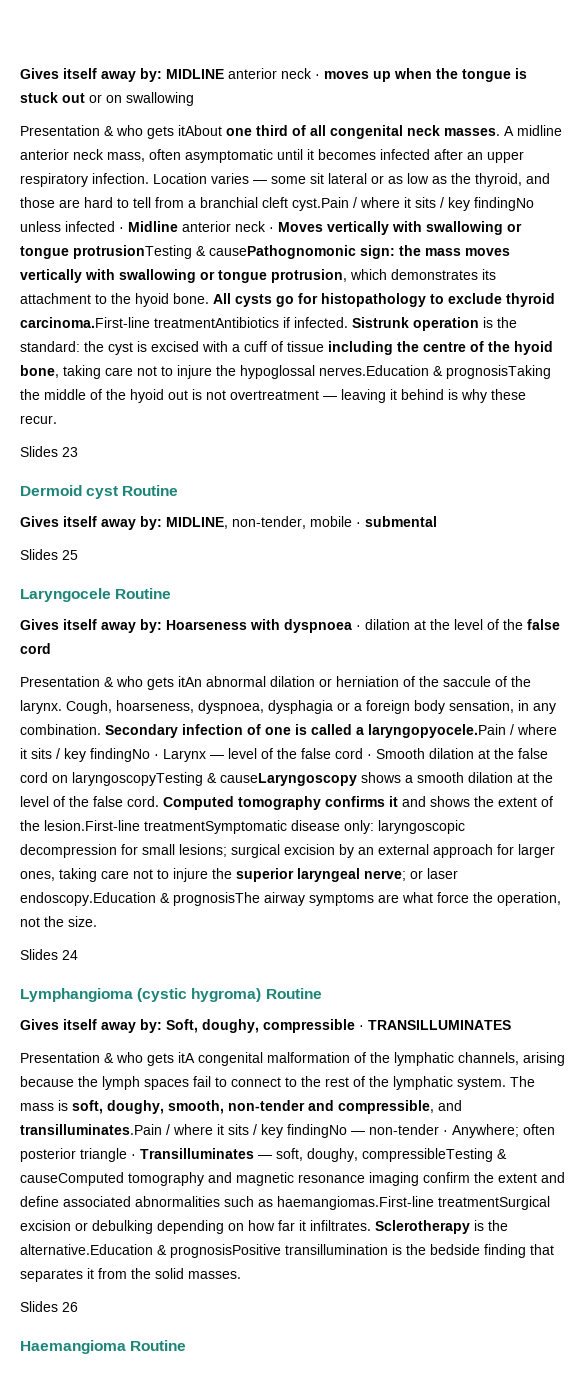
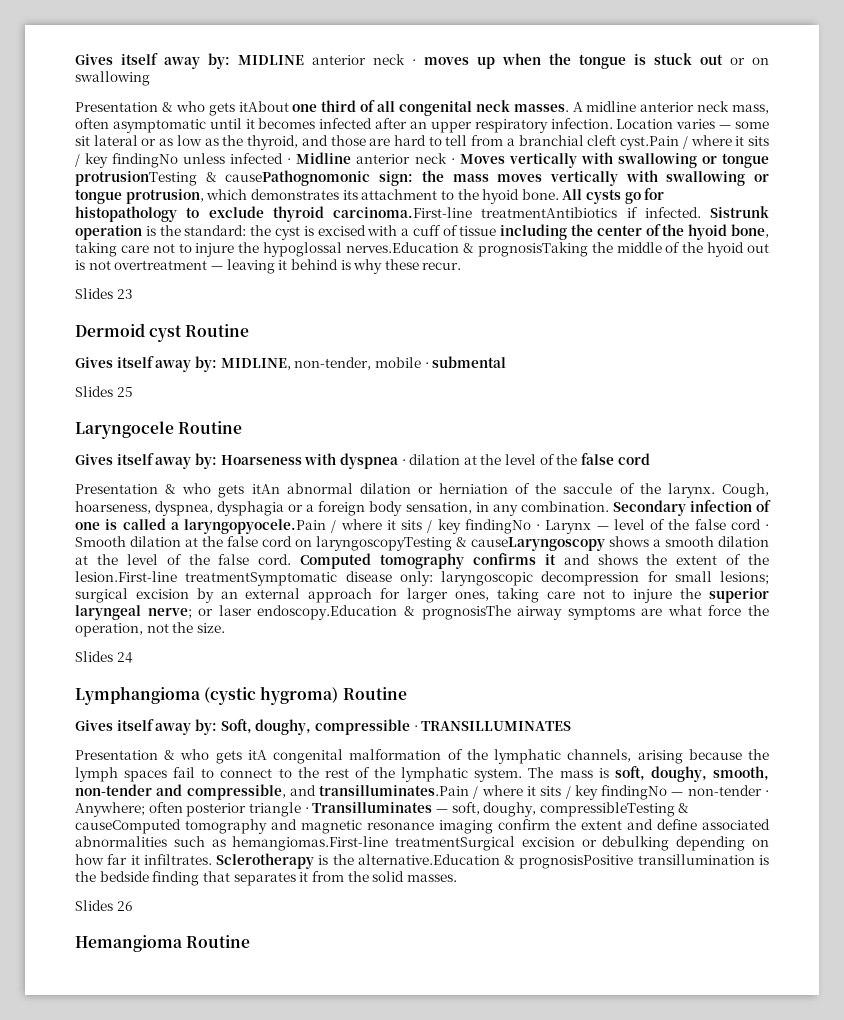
- Sistrunk operation is the standard: the cyst is excised with a cuff of tissue including the centre of the hyoid bone, taking care not to injure the hypoglossal nerves.Education & prognosisTaking the middle of the hyoid out is not overtreatment — leaving it behind is why these recur.
+ Sistrunk operation is the standard: the cyst is excised with a cuff of tissue including the center of the hyoid bone, taking care not to injure the hypoglossal nerves.Education & prognosisTaking the middle of the hyoid out is not overtreatment — leaving it behind is why these recur.
- Gives itself away by: Hoarseness with dyspnoea · dilation at the level of the false cord
+ Gives itself away by: Hoarseness with dyspnea · dilation at the level of the false cord
- Cough, hoarseness, dyspnoea, dysphagia or a foreign body sensation, in any combination.
+ Cough, hoarseness, dyspnea, dysphagia or a foreign body sensation, in any combination.
- The mass is soft, doughy, smooth, non-tender and compressible, and transilluminates.Pain / where it sits / key findingNo — non-tender · Anywhere; often posterior triangle · Transilluminates — soft, doughy, compressibleTesting & causeComputed tomography and magnetic resonance imaging confirm the extent and define associated abnormalities such as haemangiomas.First-line treatmentSurgical excision or debulking depending on how far it infiltrates.
+ The mass is soft, doughy, smooth, non-tender and compressible, and transilluminates.Pain / where it sits / key findingNo — non-tender · Anywhere; often posterior triangle · Transilluminates — soft, doughy, compressibleTesting & causeComputed tomography and magnetic resonance imaging confirm the extent and define associated abnormalities such as hemangiomas.First-line treatmentSurgical excision or debulking depending on how far it infiltrates.
- Haemangioma Routine
+ Hemangioma Routine

